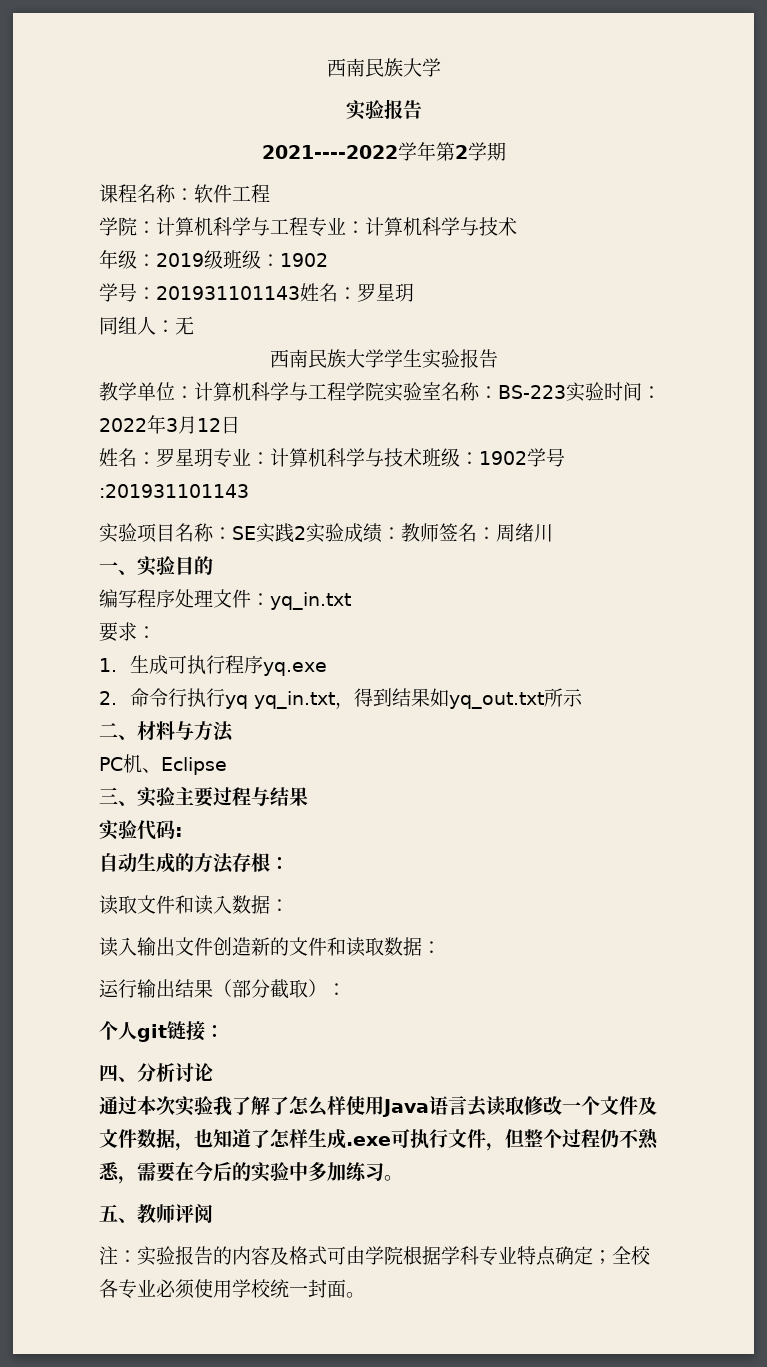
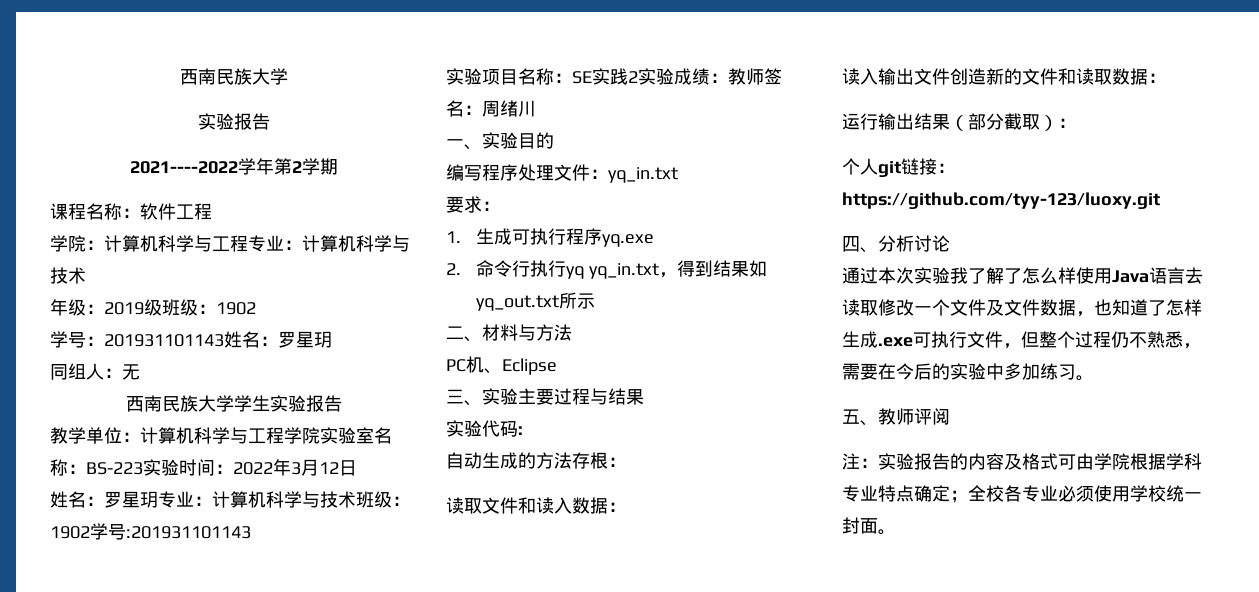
- 个人git链接：
+ 个人git链接：https://github.com/tyy-123/luoxy.git

